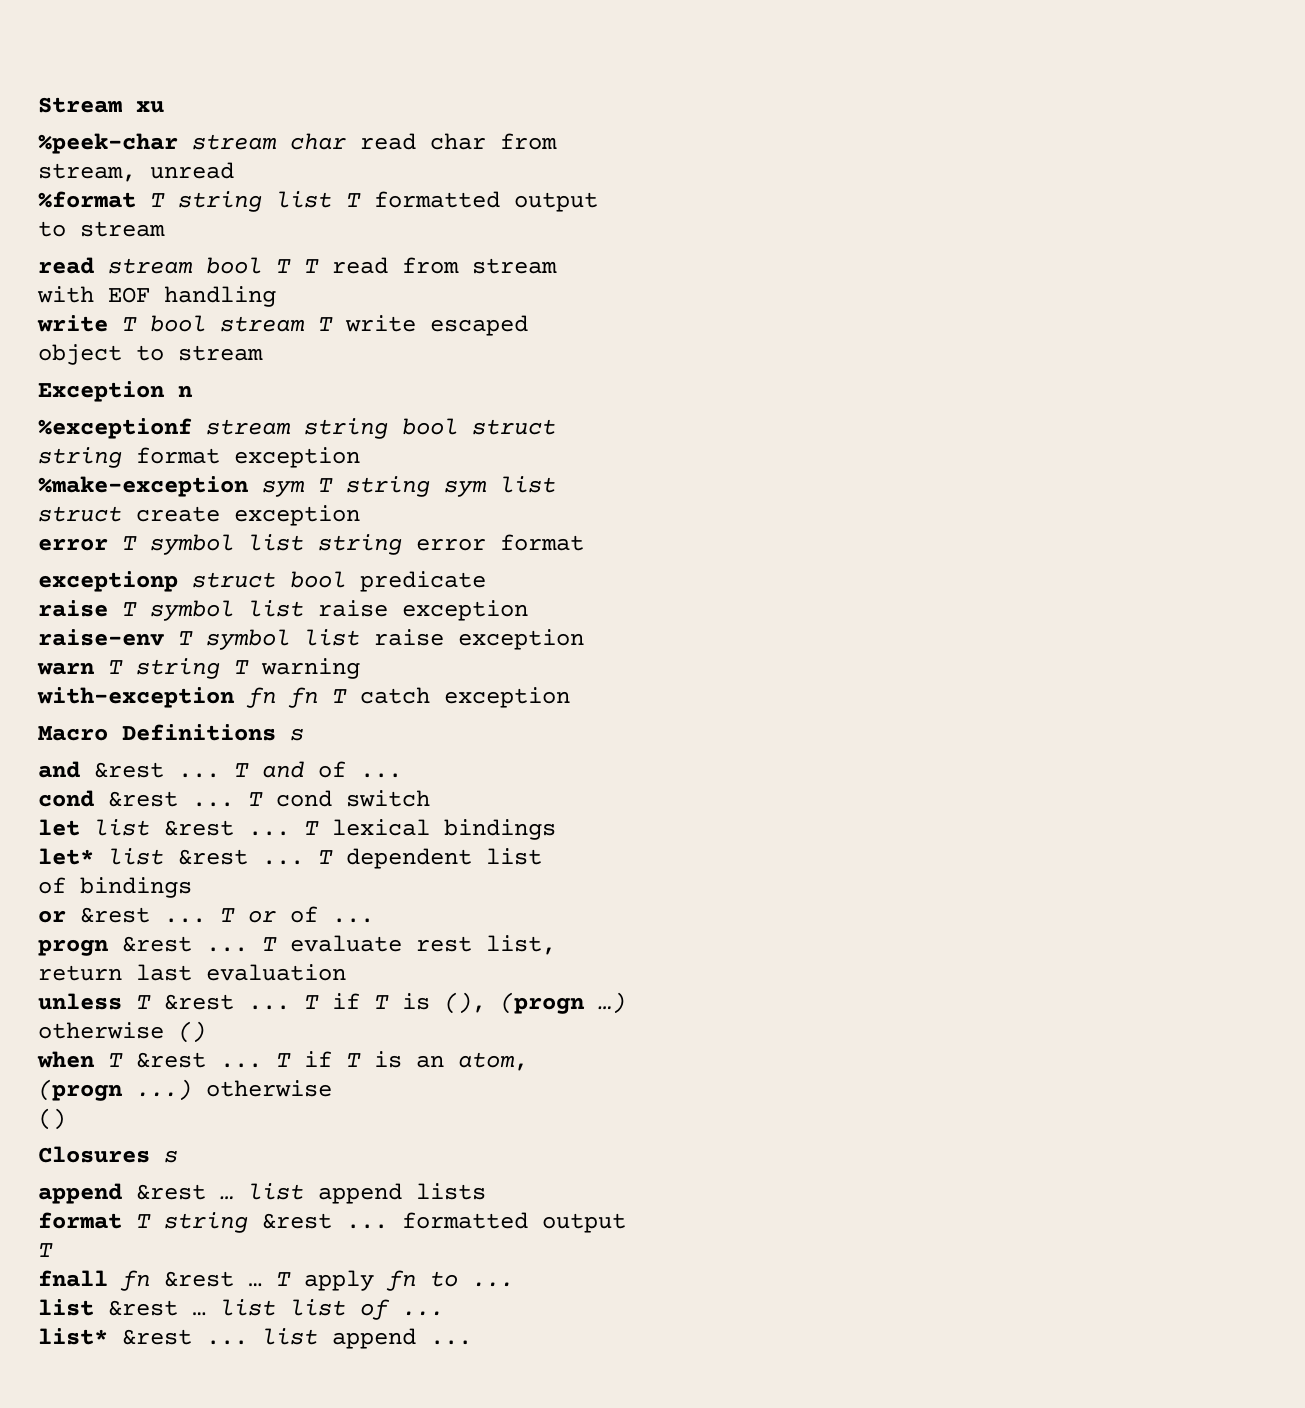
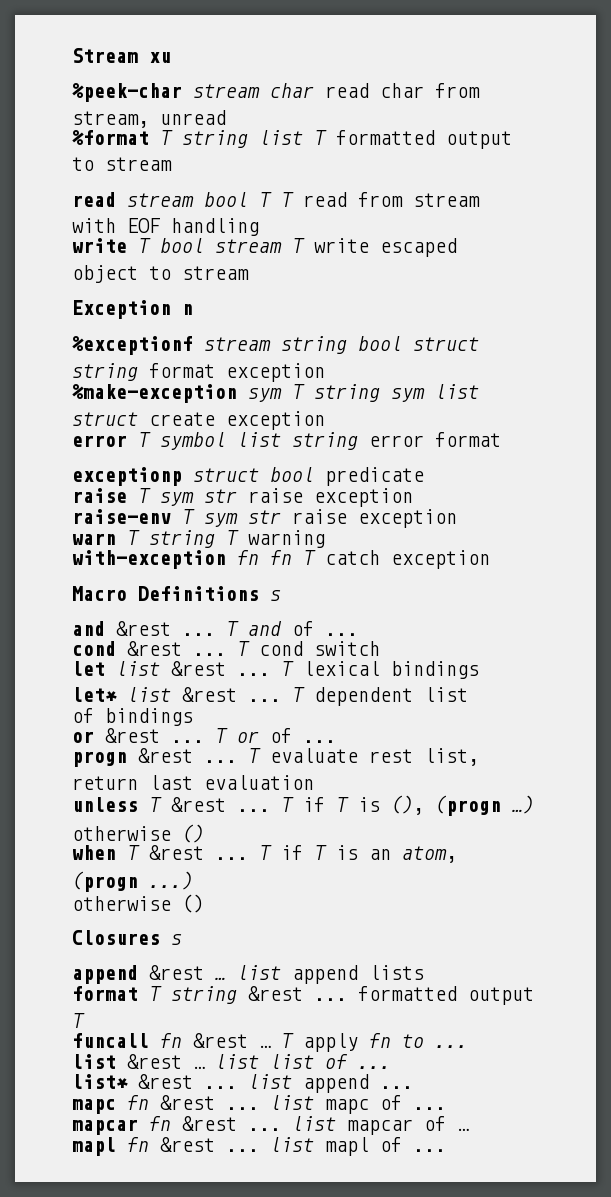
- raise T symbol list raise exception
+ raise T sym str raise exception
- raise-env T symbol list raise exception
+ raise-env T sym str raise exception
  T if T is an atom,
- (progn ...) otherwise
- ()
+ (progn ...)
+ otherwise ()
- fnall fn &rest …
+ funcall fn &rest …
+ mapc fn &rest ... list mapc of ...
+ mapcar fn &rest ... list mapcar of …
+ mapl fn &rest ... list mapl of ...

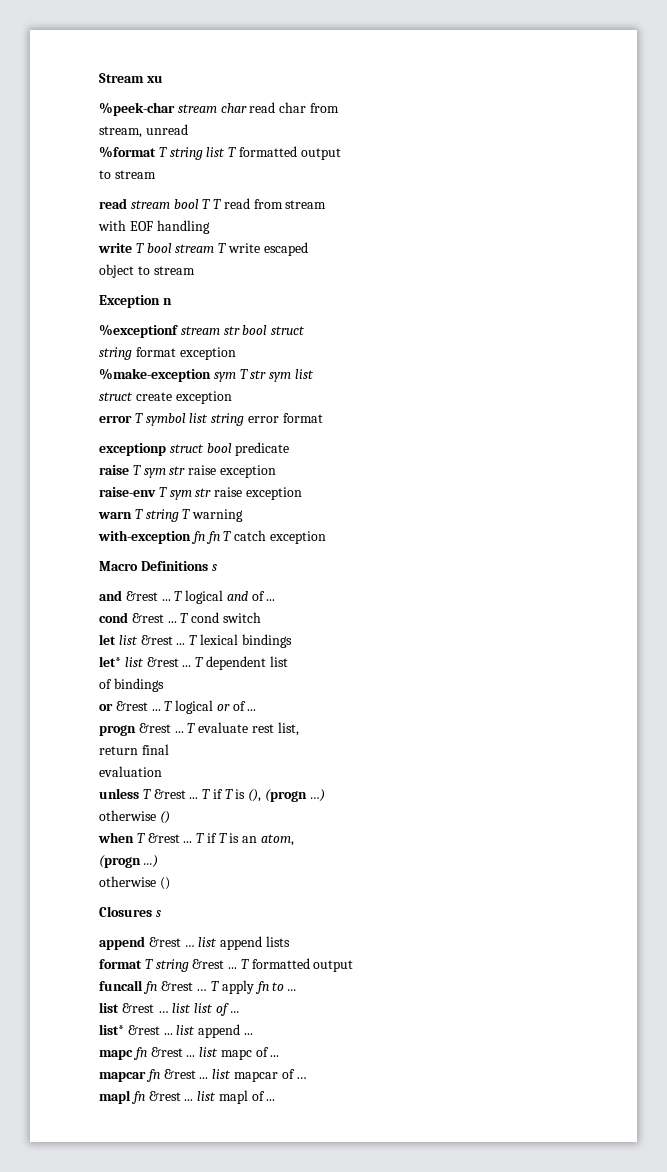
- %exceptionf stream string bool struct
+ %exceptionf stream str bool struct
- %make-exception sym T string sym list
+ %make-exception sym T str sym list
- T and of ...
+ T logical and of ...
- T or of ...
+ T logical or of ...
- return last evaluation
+ return final
+ evaluation
- format T string &rest ... formatted output
- T
+ format T string &rest ... T formatted output

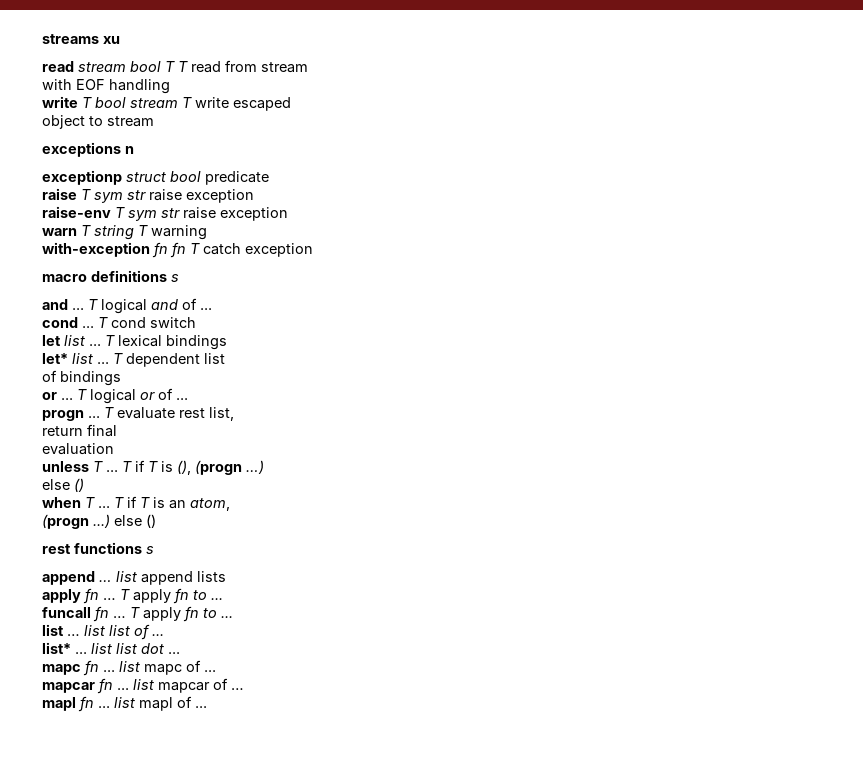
- Stream xu
+ streams xu
- %peek-char stream char read char from
- stream, unread
- %format T string list T formatted output
- to stream
- Exception n
+ exceptions n
- %exceptionf stream str bool struct
- string format exception
- %make-exception sym T str sym list
- struct create exception
- error T symbol list string error format
- Macro Definitions s
+ macro definitions s
- and &rest ...
+ and ...
- cond &rest ...
+ cond ...
- let list &rest ...
+ let list ...
- let* list &rest ...
+ let* list ...
- or &rest ...
+ or ...
- progn &rest ...
+ progn ...
- unless T &rest ...
+ unless T ...
  T if T is (), (progn …)
- otherwise ()
+ else ()
- when T &rest ...
+ when T ...
  T if T is an atom,
- (progn ...)
- otherwise ()
- Closures s
+ (progn ...) else ()
+ rest functions s
- append &rest … list append lists
+ append … list append lists
- format T string &rest ... T formatted output
+ apply fn … T apply fn to ...
- funcall fn &rest …
+ funcall fn …
- list &rest … list list of ...
+ list … list list of ...
- list* &rest ... list append ...
+ list* ... list list dot ...
- mapc fn &rest ... list mapc of ...
+ mapc fn ... list mapc of ...
- mapcar fn &rest ... list mapcar of …
+ mapcar fn ... list mapcar of …
- mapl fn &rest ... list mapl of ...
+ mapl fn ... list mapl of ...

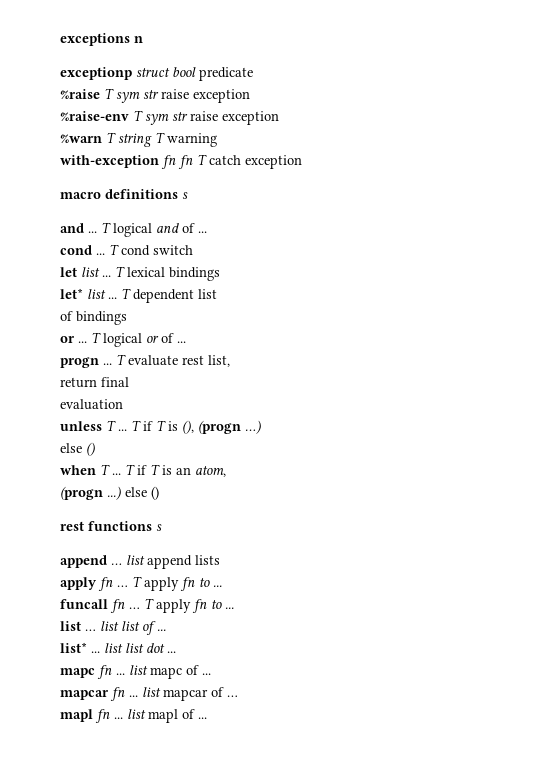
- streams xu
- read stream bool T T read from stream
- with EOF handling
- write T bool stream T write escaped
- object to stream
- raise T sym str raise exception
- raise-env T sym str raise exception
- warn T string T warning
+ %raise T sym str raise exception
+ %raise-env T sym str raise exception
+ %warn T string T warning

